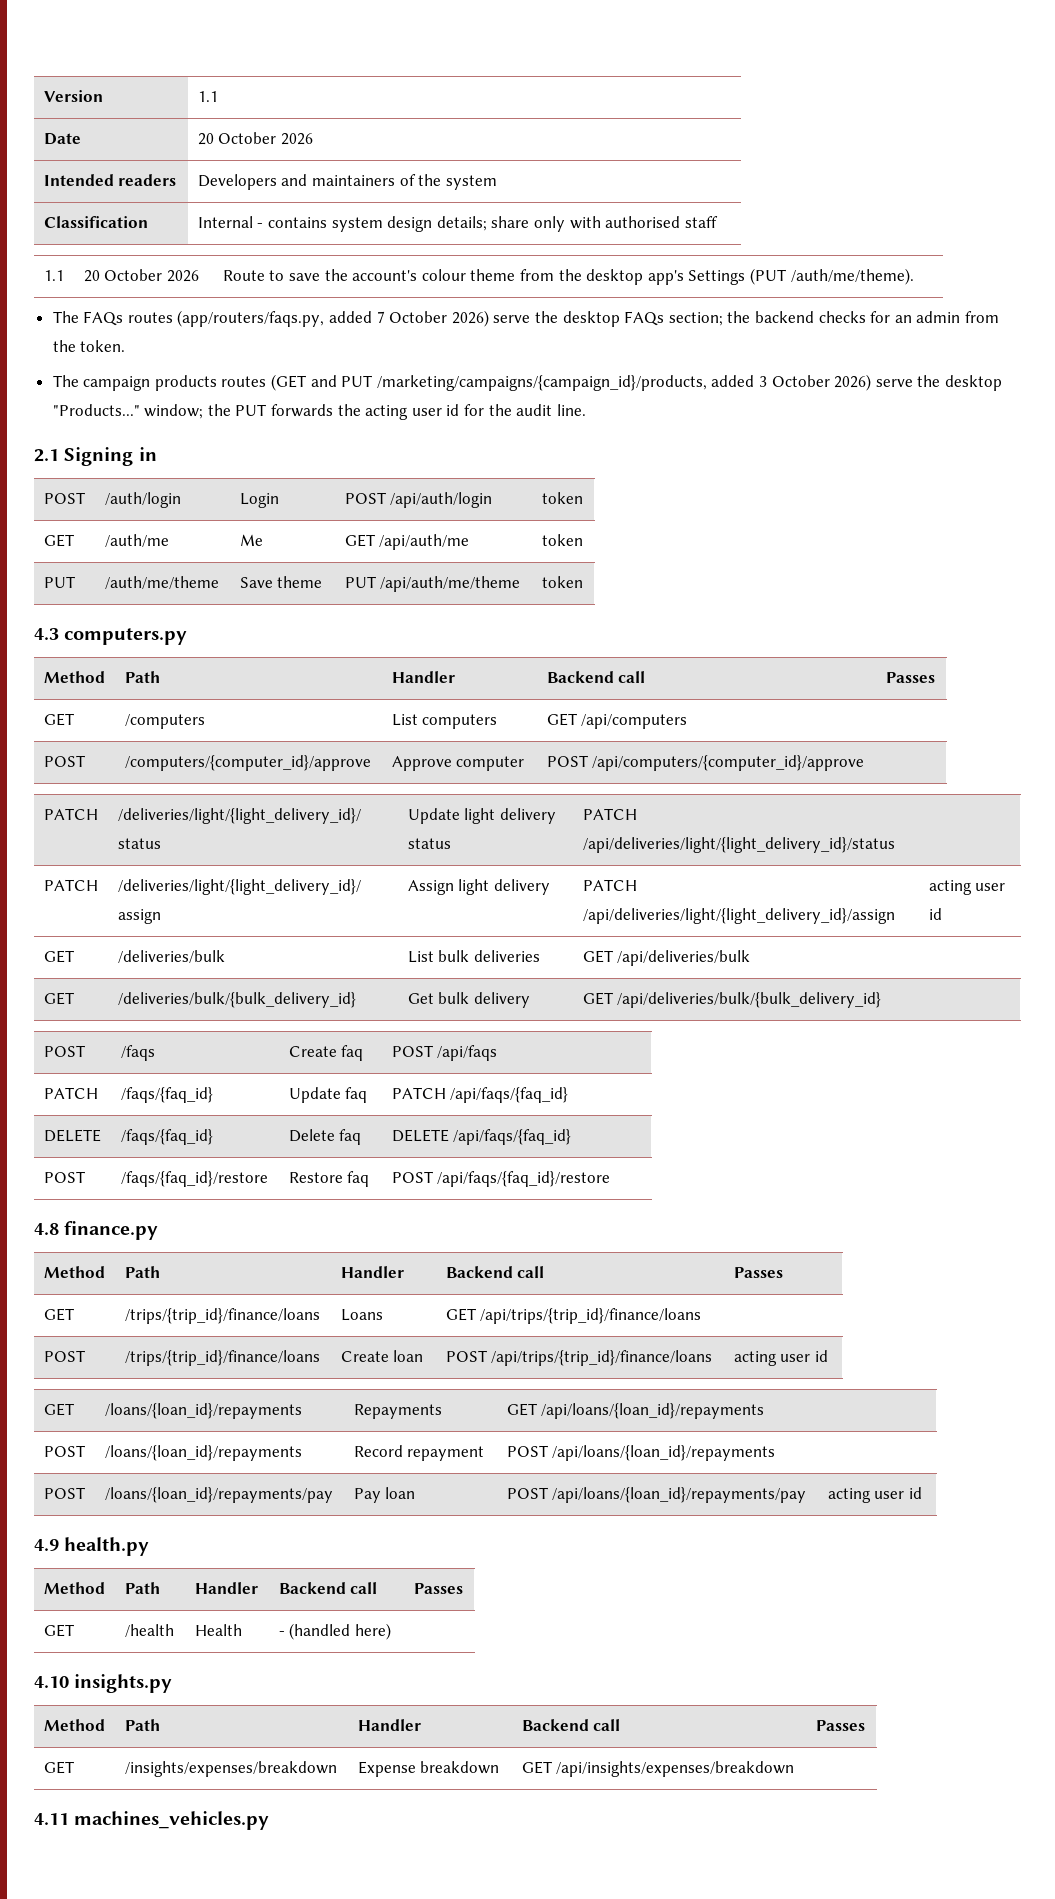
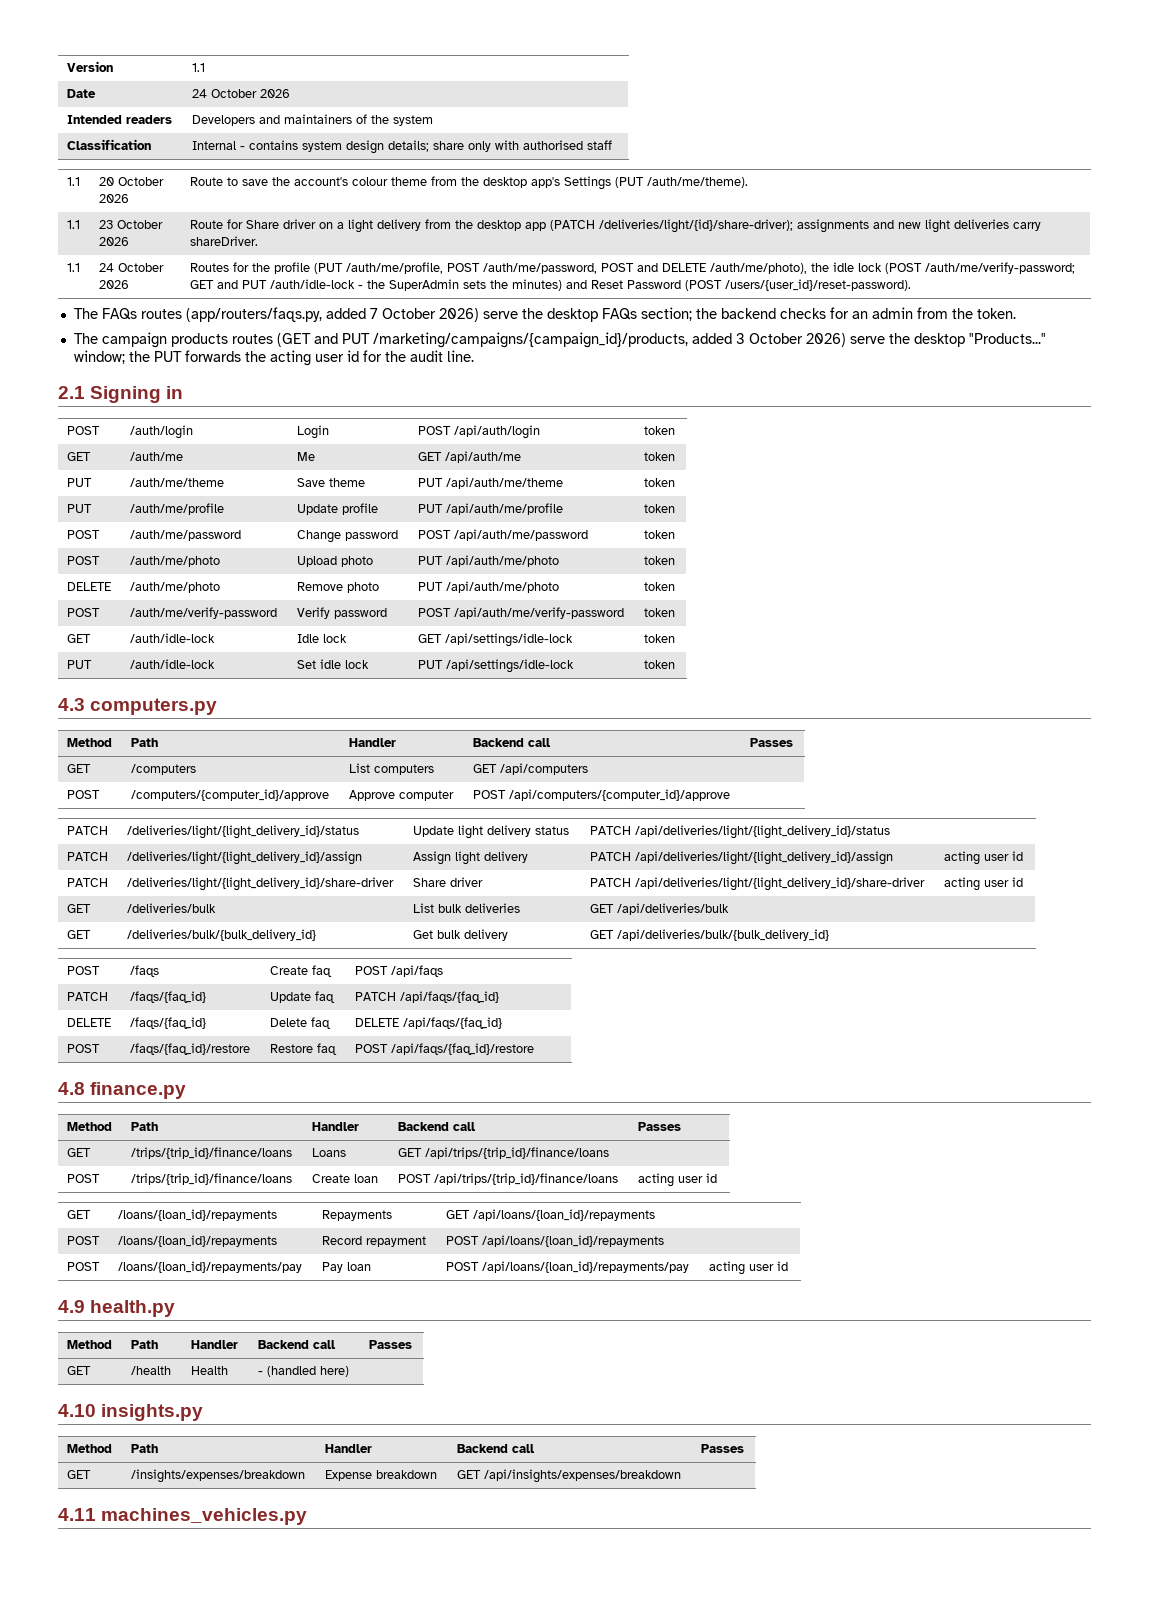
- Date | 20 October 2026
+ Date | 24 October 2026
+ 1.1 | 23 October 2026 | Route for Share driver on a light delivery from the desktop app (PATCH /deliveries/light/{id}/share-driver); assignments and new light deliveries carry shareDriver.
+ 1.1 | 24 October 2026 | Routes for the profile (PUT /auth/me/profile, POST /auth/me/password, POST and DELETE /auth/me/photo), the idle lock (POST /auth/me/verify-password; GET and PUT /auth/idle-lock - the SuperAdmin sets the minutes) and Reset Password (POST /users/{user_id}/reset-password).
+ PUT | /auth/me/profile | Update profile | PUT /api/auth/me/profile | token
+ POST | /auth/me/password | Change password | POST /api/auth/me/password | token
+ POST | /auth/me/photo | Upload photo | PUT /api/auth/me/photo | token
+ DELETE | /auth/me/photo | Remove photo | PUT /api/auth/me/photo | token
+ POST | /auth/me/verify-password | Verify password | POST /api/auth/me/verify-password | token
+ GET | /auth/idle-lock | Idle lock | GET /api/settings/idle-lock | token
+ PUT | /auth/idle-lock | Set idle lock | PUT /api/settings/idle-lock | token
+ PATCH | /deliveries/light/{light_delivery_id}/share-driver | Share driver | PATCH /api/deliveries/light/{light_delivery_id}/share-driver | acting user id

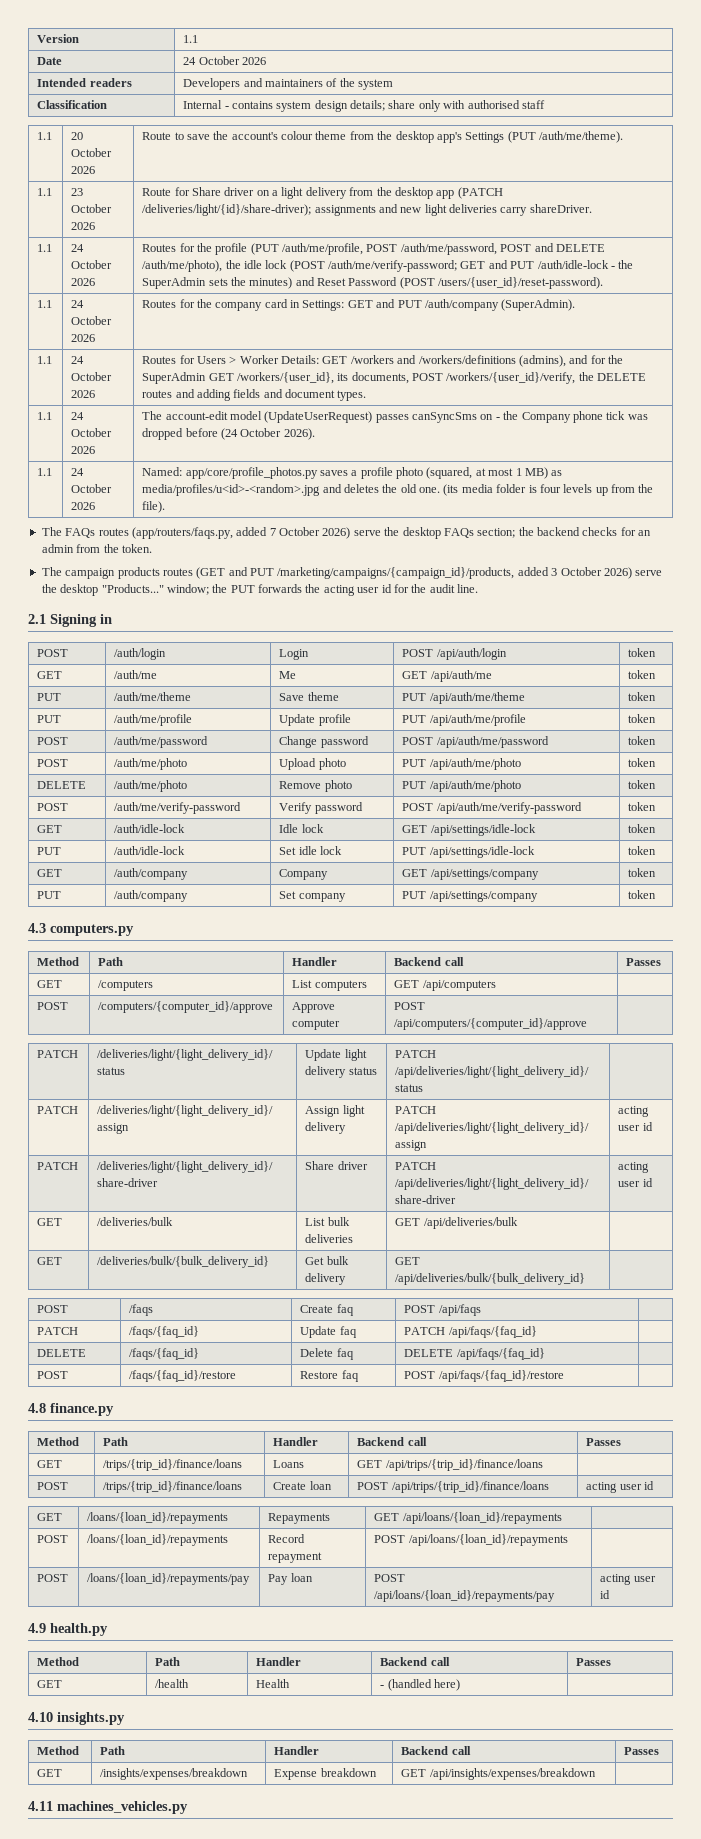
+ 1.1 | 24 October 2026 | Routes for the company card in Settings: GET and PUT /auth/company (SuperAdmin).
+ 1.1 | 24 October 2026 | Routes for Users > Worker Details: GET /workers and /workers/definitions (admins), and for the SuperAdmin GET /workers/{user_id}, its documents, POST /workers/{user_id}/verify, the DELETE routes and adding fields and document types.
+ 1.1 | 24 October 2026 | The account-edit model (UpdateUserRequest) passes canSyncSms on - the Company phone tick was dropped before (24 October 2026).
+ 1.1 | 24 October 2026 | Named: app/core/profile_photos.py saves a profile photo (squared, at most 1 MB) as media/profiles/u<id>-<random>.jpg and deletes the old one. (its media folder is four levels up from the file).
+ GET | /auth/company | Company | GET /api/settings/company | token
+ PUT | /auth/company | Set company | PUT /api/settings/company | token

